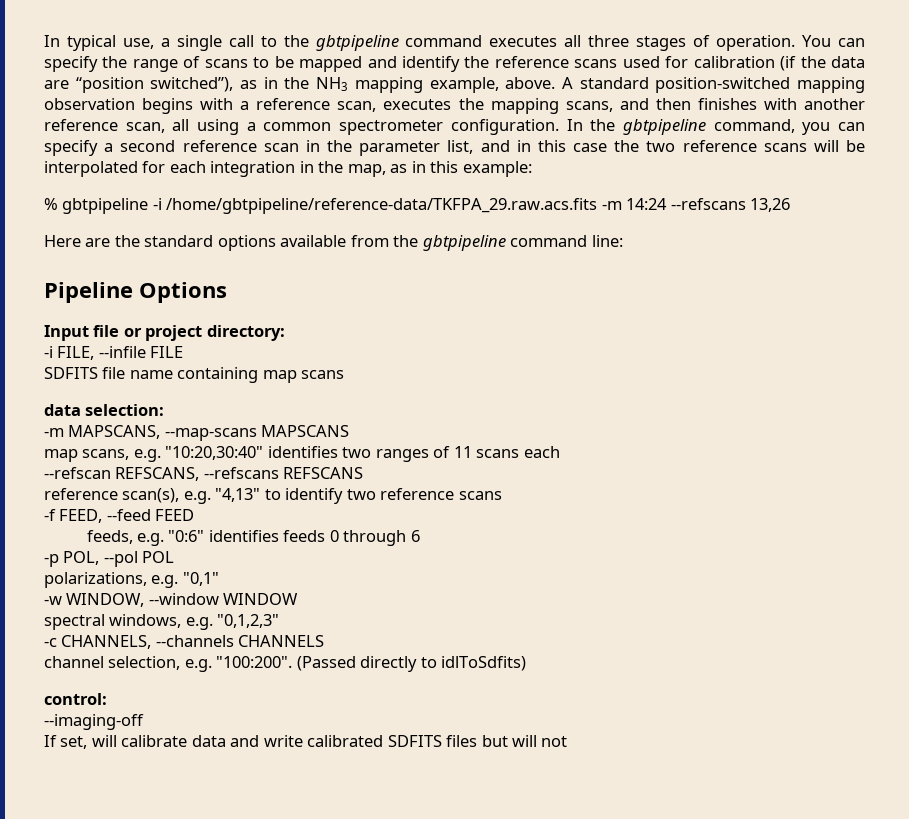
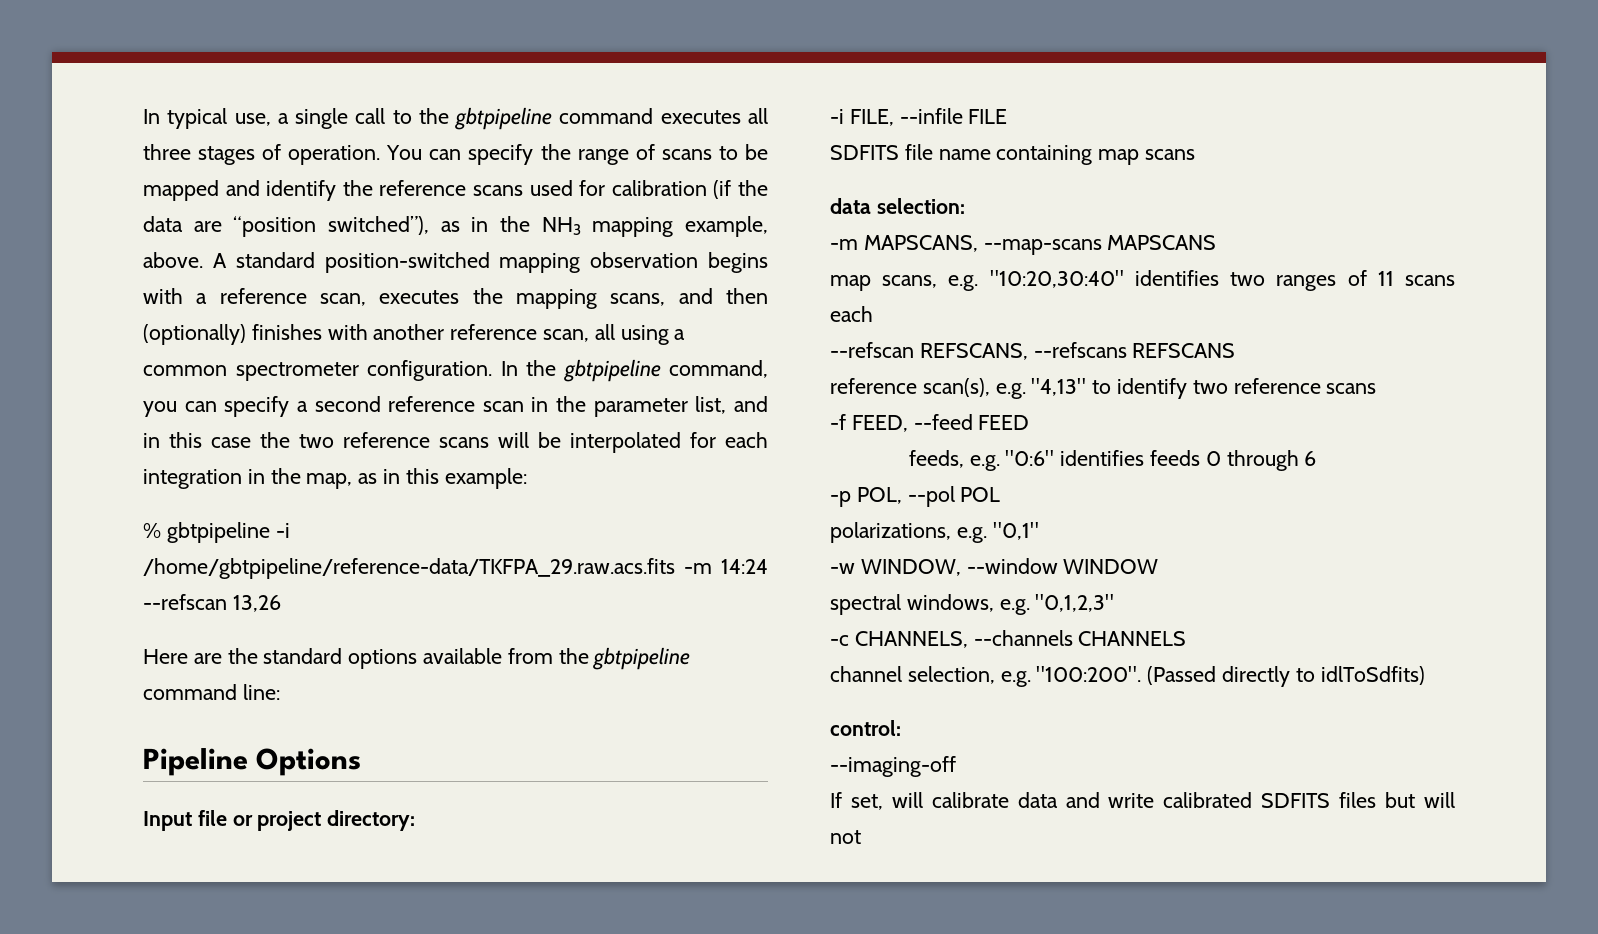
- A standard position-switched mapping observation begins with a reference scan, executes the mapping scans, and then finishes with another reference scan, all using a common spectrometer configuration.
+ A standard position-switched mapping observation begins with a reference scan, executes the mapping scans, and then (optionally) finishes with another reference scan, all using a common spectrometer configuration.
- % gbtpipeline -i /home/gbtpipeline/reference-data/TKFPA_29.raw.acs.fits -m 14:24 --refscans 13,26
+ % gbtpipeline -i /home/gbtpipeline/reference-data/TKFPA_29.raw.acs.fits -m 14:24 --refscan 13,26

